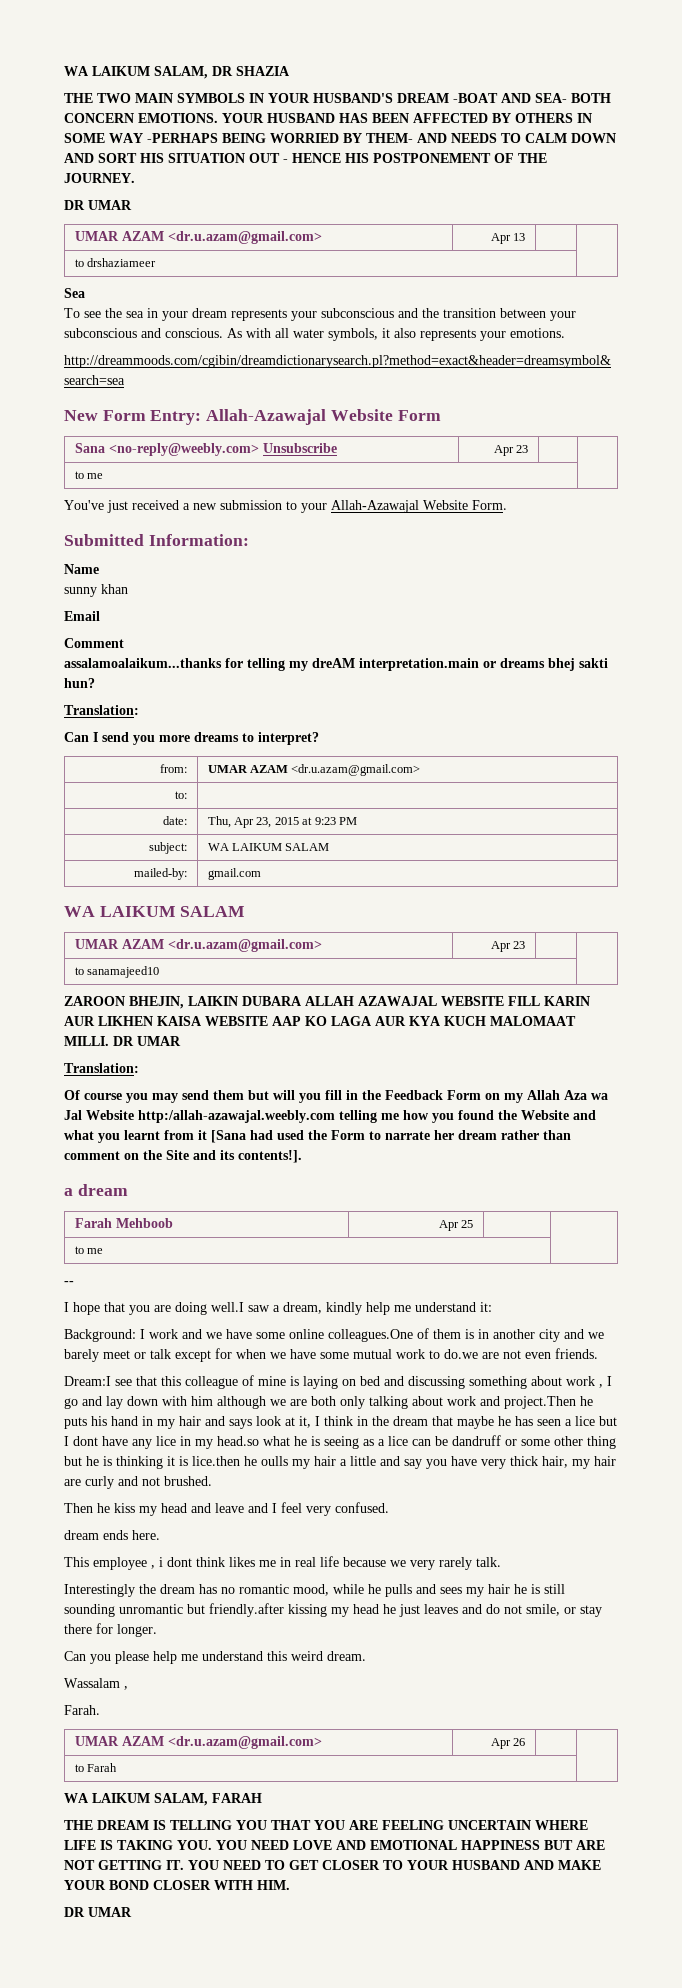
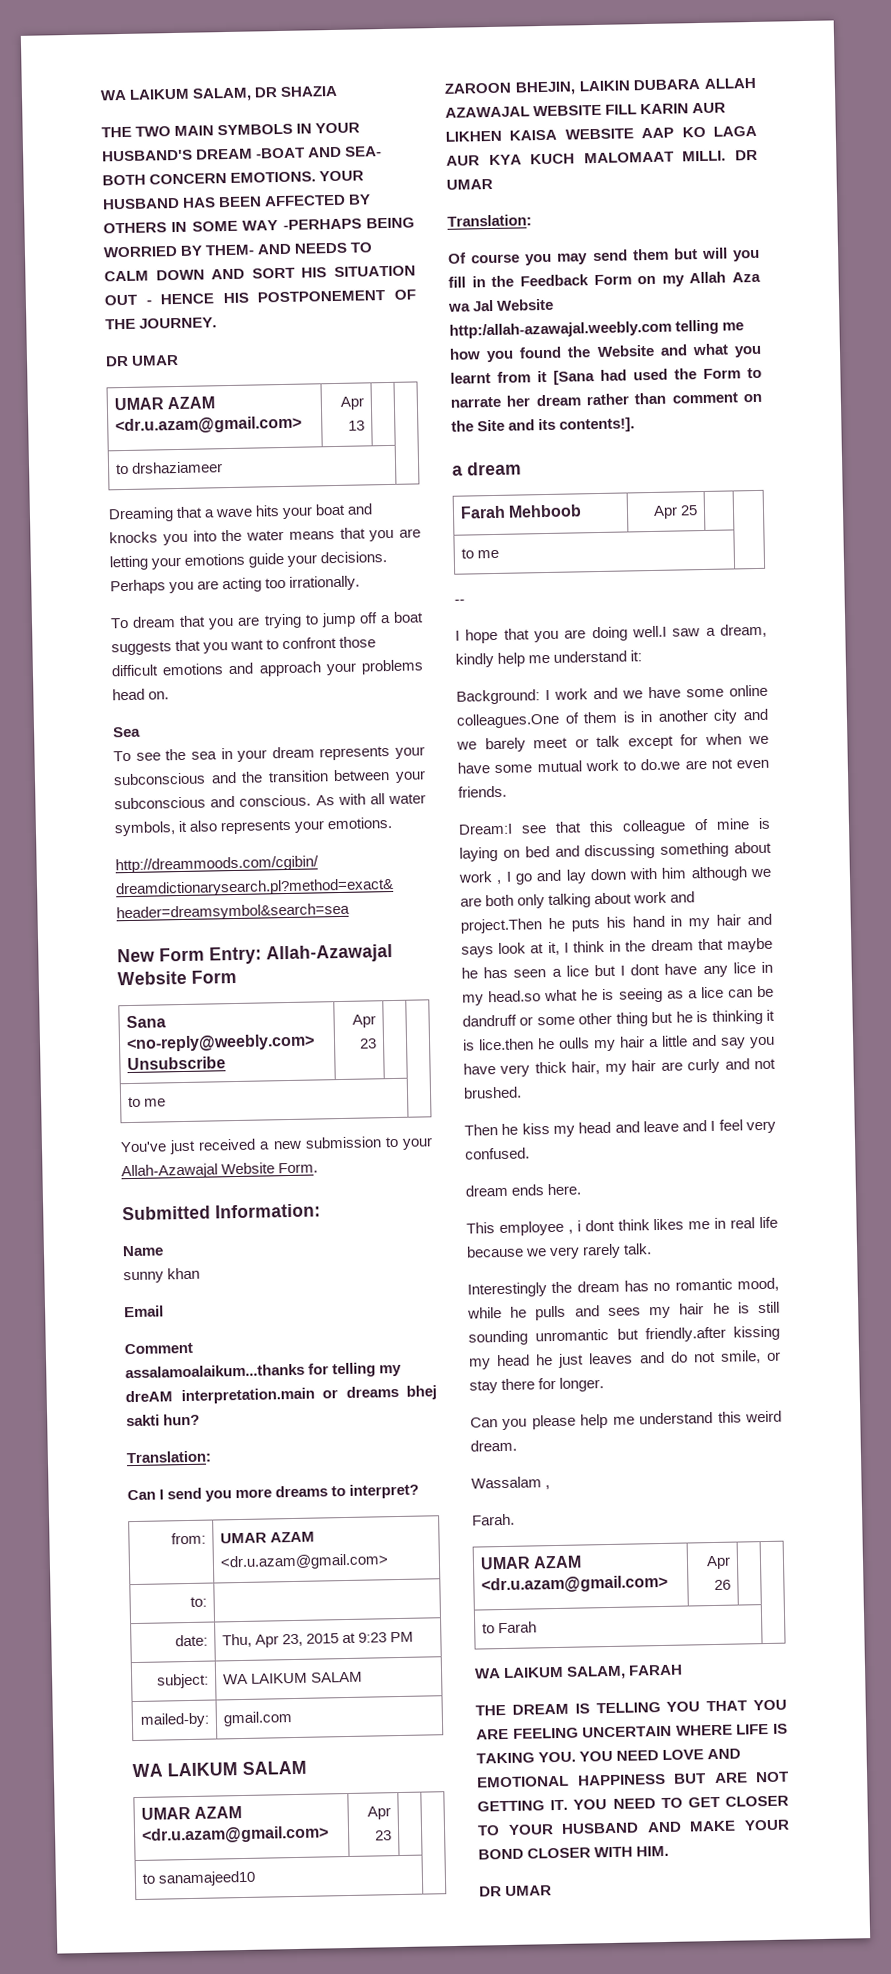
+ Dreaming that a wave hits your boat and knocks you into the water means that you are letting your emotions guide your decisions. Perhaps you are acting too irrationally.
+ To dream that you are trying to jump off a boat suggests that you want to confront those difficult emotions and approach your problems head on.

